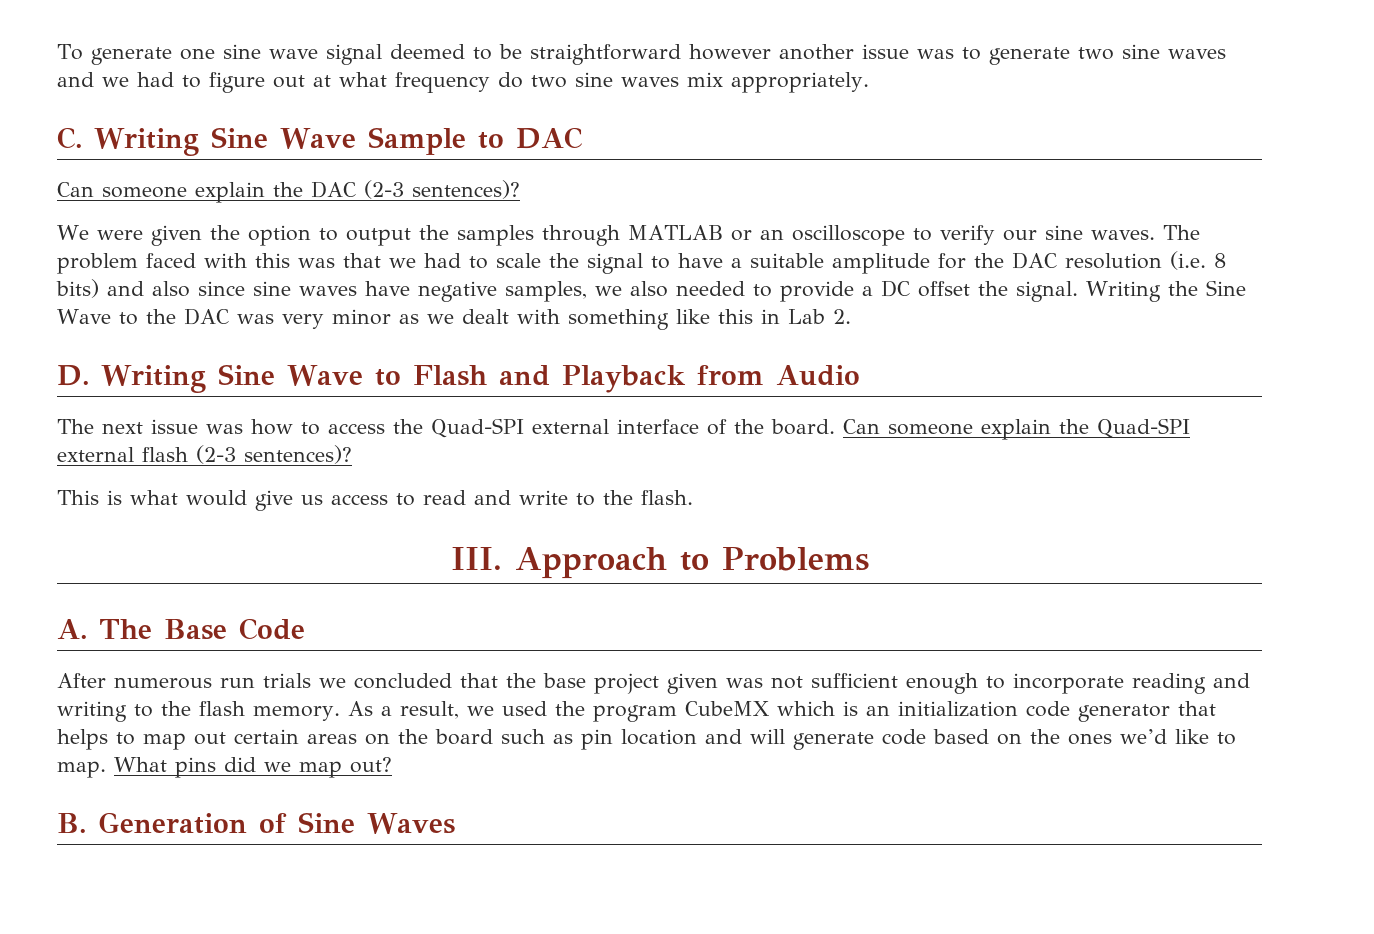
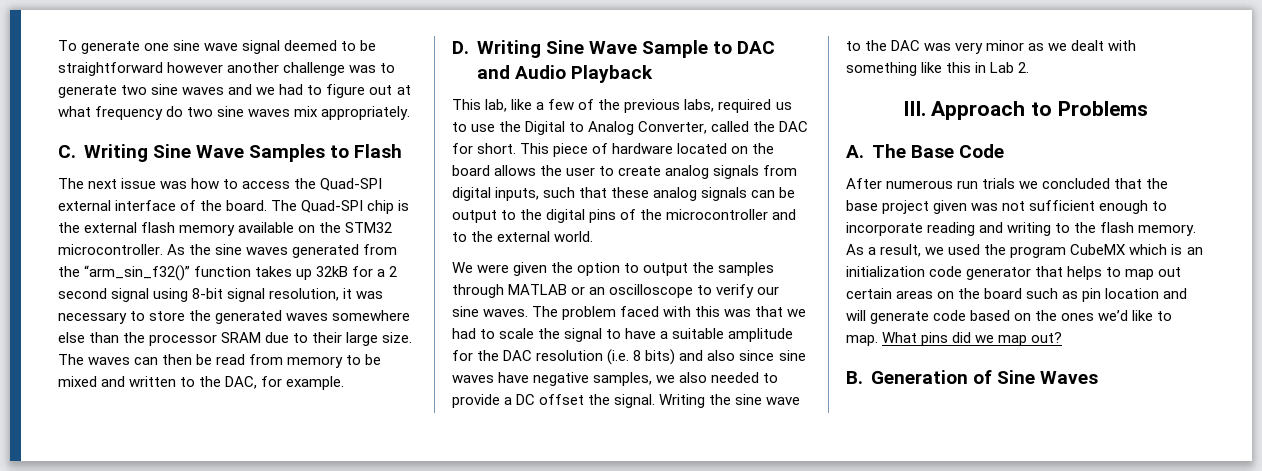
- To generate one sine wave signal deemed to be straightforward however another issue was to generate two sine waves and we had to figure out at what frequency do two sine waves mix appropriately.
+ To generate one sine wave signal deemed to be straightforward however another challenge was to generate two sine waves and we had to figure out at what frequency do two sine waves mix appropriately.
- C. Writing Sine Wave Sample to DAC
- Can someone explain the DAC (2-3 sentences)?
+ C. Writing Sine Wave Samples to Flash
+ The next issue was how to access the Quad-SPI external interface of the board. The Quad-SPI chip is the external flash memory available on the STM32 microcontroller. As the sine waves generated from the “arm_sin_f32()” function takes up 32kB for a 2 second signal using 8-bit signal resolution, it was necessary to store the generated waves somewhere else than the processor SRAM due to their large size. The waves can then be read from memory to be mixed and written to the DAC, for example.
+ D. Writing Sine Wave Sample to DAC and Audio Playback
+ This lab, like a few of the previous labs, required us to use the Digital to Analog Converter, called the DAC for short. This piece of hardware located on the board allows the user to create analog signals from digital inputs, such that these analog signals can be output to the digital pins of the microcontroller and to the external world.
- Writing the Sine Wave to the DAC was very minor as we dealt with something like this in Lab 2.
+ Writing the sine wave to the DAC was very minor as we dealt with something like this in Lab 2.
- D. Writing Sine Wave to Flash and Playback from Audio
- The next issue was how to access the Quad-SPI external interface of the board. Can someone explain the Quad-SPI external flash (2-3 sentences)?
- This is what would give us access to read and write to the flash.

